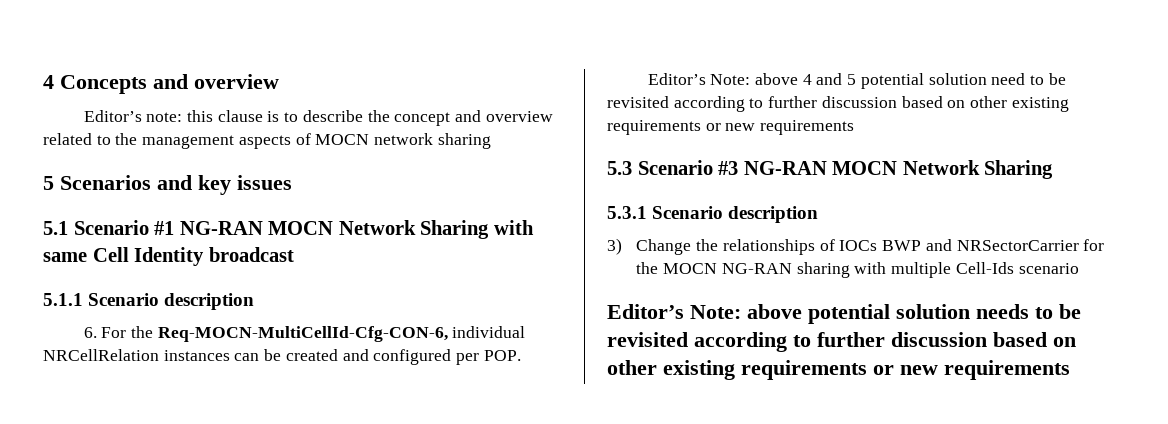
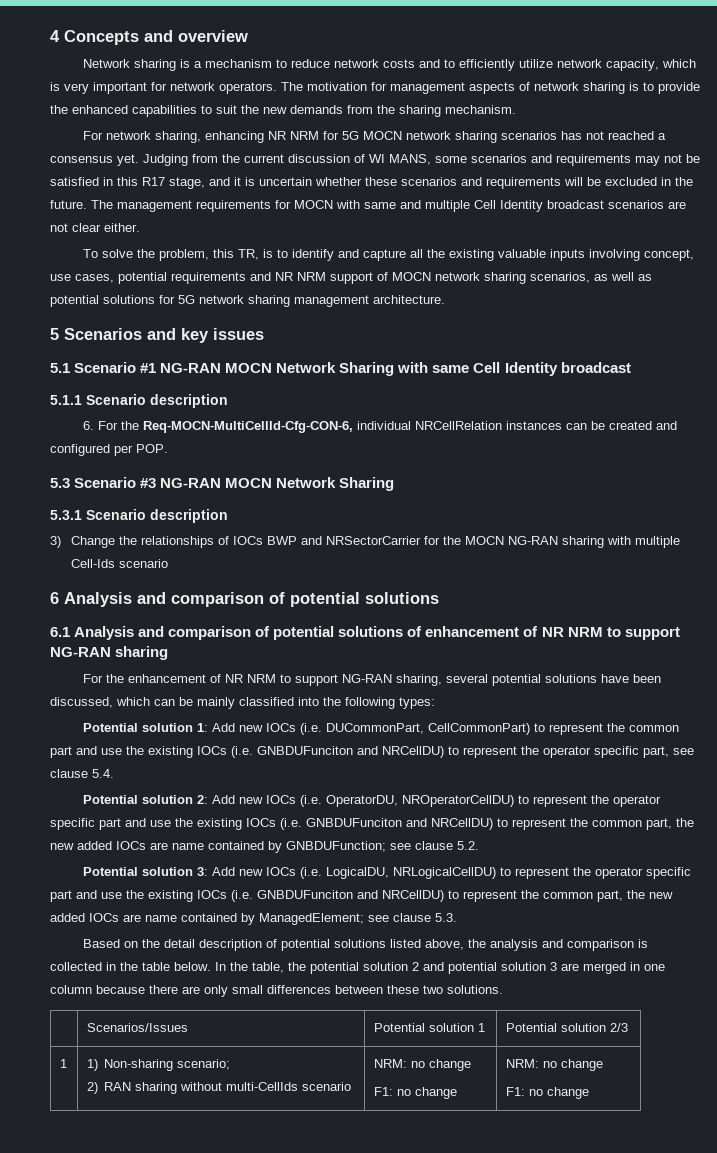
- Editor’s note: this clause is to describe the concept and overview related to the management aspects of MOCN network sharing
+ Network sharing is a mechanism to reduce network costs and to efficiently utilize network capacity, which is very important for network operators. The motivation for management aspects of network sharing is to provide the enhanced capabilities to suit the new demands from the sharing mechanism.
+ For network sharing, enhancing NR NRM for 5G MOCN network sharing scenarios has not reached a consensus yet. Judging from the current discussion of WI MANS, some scenarios and requirements may not be satisfied in this R17 stage, and it is uncertain whether these scenarios and requirements will be excluded in the future. The management requirements for MOCN with same and multiple Cell Identity broadcast scenarios are not clear either.
+ To solve the problem, this TR, is to identify and capture all the existing valuable inputs involving concept, use cases, potential requirements and NR NRM support of MOCN network sharing scenarios, as well as potential solutions for 5G network sharing management architecture.
- Editor’s Note: above 4 and 5 potential solution need to be revisited according to further discussion based on other existing requirements or new requirements
- Editor’s Note: above potential solution needs to be revisited according to further discussion based on other existing requirements or new requirements
+ 6 Analysis and comparison of potential solutions
+ 6.1 Analysis and comparison of potential solutions of enhancement of NR NRM to support NG-RAN sharing
+ For the enhancement of NR NRM to support NG-RAN sharing, several potential solutions have been discussed, which can be mainly classified into the following types:
+ Potential solution 1: Add new IOCs (i.e. DUCommonPart, CellCommonPart) to represent the common part and use the existing IOCs (i.e. GNBDUFunciton and NRCellDU) to represent the operator specific part, see clause 5.4.
+ Potential solution 2: Add new IOCs (i.e. OperatorDU, NROperatorCellDU) to represent the operator specific part and use the existing IOCs (i.e. GNBDUFunciton and NRCellDU) to represent the common part, the new added IOCs are name contained by GNBDUFunction; see clause 5.2.
+ Potential solution 3: Add new IOCs (i.e. LogicalDU, NRLogicalCellDU) to represent the operator specific part and use the existing IOCs (i.e. GNBDUFunciton and NRCellDU) to represent the common part, the new added IOCs are name contained by ManagedElement; see clause 5.3.
+ Based on the detail description of potential solutions listed above, the analysis and comparison is collected in the table below. In the table, the potential solution 2 and potential solution 3 are merged in one column because there are only small differences between these two solutions.
+ | Scenarios/Issues | Potential solution 1 | Potential solution 2/3
+ 1 | 1) Non-sharing scenario;
+ 2) RAN sharing without multi-CellIds scenario | NRM: no change
+ F1: no change | NRM: no change
+ F1: no change

